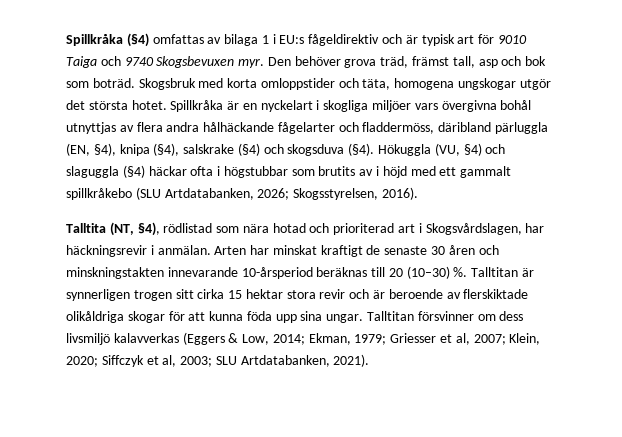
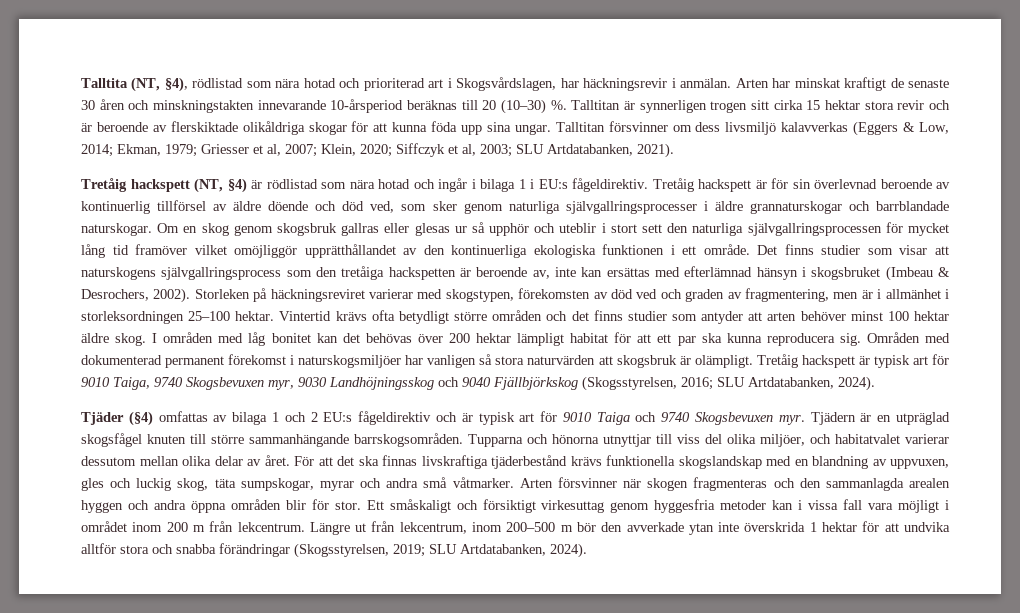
- Spillkråka (§4) omfattas av bilaga 1 i EU:s fågeldirektiv och är typisk art för 9010 Taiga och 9740 Skogsbevuxen myr. Den behöver grova träd, främst tall, asp och bok som boträd. Skogsbruk med korta omloppstider och täta, homogena ungskogar utgör det största hotet. Spillkråka är en nyckelart i skogliga miljöer vars övergivna bohål utnyttjas av flera andra hålhäckande fågelarter och fladdermöss, däribland pärluggla (EN, §4), knipa (§4), salskrake (§4) och skogsduva (§4). Hökuggla (VU, §4) och slaguggla (§4) häckar ofta i högstubbar som brutits av i höjd med ett gammalt spillkråkebo (SLU Artdatabanken, 2026; Skogsstyrelsen, 2016).
+ Tretåig hackspett (NT, §4) är rödlistad som nära hotad och ingår i bilaga 1 i EU:s fågeldirektiv. Tretåig hackspett är för sin överlevnad beroende av kontinuerlig tillförsel av äldre döende och död ved, som sker genom naturliga självgallringsprocesser i äldre grannaturskogar och barrblandade naturskogar. Om en skog genom skogsbruk gallras eller glesas ur så upphör och uteblir i stort sett den naturliga självgallringsprocessen för mycket lång tid framöver vilket omöjliggör upprätthållandet av den kontinuerliga ekologiska funktionen i ett område. Det finns studier som visar att naturskogens självgallringsprocess som den tretåiga hackspetten är beroende av, inte kan ersättas med efterlämnad hänsyn i skogsbruket (Imbeau & Desrochers, 2002). Storleken på häckningsreviret varierar med skogstypen, förekomsten av död ved och graden av fragmentering, men är i allmänhet i storleksordningen 25–100 hektar. Vintertid krävs ofta betydligt större områden och det finns studier som antyder att arten behöver minst 100 hektar äldre skog. I områden med låg bonitet kan det behövas över 200 hektar lämpligt habitat för att ett par ska kunna reproducera sig. Områden med dokumenterad permanent förekomst i naturskogsmiljöer har vanligen så stora naturvärden att skogsbruk är olämpligt. Tretåig hackspett är typisk art för 9010 Taiga, 9740 Skogsbevuxen myr, 9030 Landhöjningsskog och 9040 Fjällbjörkskog (Skogsstyrelsen, 2016; SLU Artdatabanken, 2024).
+ Tjäder (§4) omfattas av bilaga 1 och 2 EU:s fågeldirektiv och är typisk art för 9010 Taiga och 9740 Skogsbevuxen myr. Tjädern är en utpräglad skogsfågel knuten till större sammanhängande barrskogsområden. Tupparna och hönorna utnyttjar till viss del olika miljöer, och habitatvalet varierar dessutom mellan olika delar av året. För att det ska finnas livskraftiga tjäderbestånd krävs funktionella skogslandskap med en blandning av uppvuxen, gles och luckig skog, täta sumpskogar, myrar och andra små våtmarker. Arten försvinner när skogen fragmenteras och den sammanlagda arealen hyggen och andra öppna områden blir för stor. Ett småskaligt och försiktigt virkesuttag genom hyggesfria metoder kan i vissa fall vara möjligt i området inom 200 m från lekcentrum. Längre ut från lekcentrum, inom 200–500 m bör den avverkade ytan inte överskrida 1 hektar för att undvika alltför stora och snabba förändringar (Skogsstyrelsen, 2019; SLU Artdatabanken, 2024).

